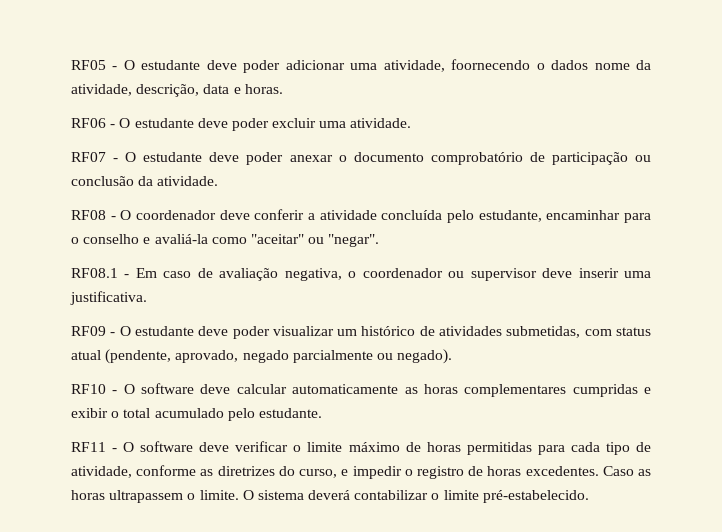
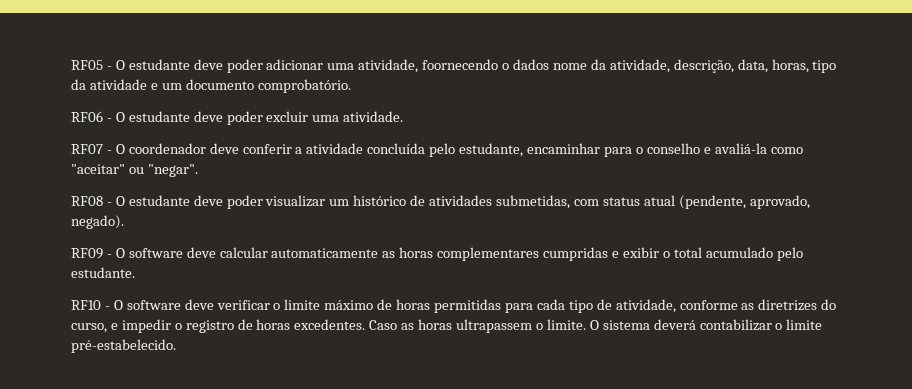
- RF05 - O estudante deve poder adicionar uma atividade, foornecendo o dados nome da atividade, descrição, data e horas.
+ RF05 - O estudante deve poder adicionar uma atividade, foornecendo o dados nome da atividade, descrição, data, horas, tipo da atividade e um documento comprobatório.
- RF07 - O estudante deve poder anexar o documento comprobatório de participação ou conclusão da atividade.
- RF08 - O coordenador deve conferir a atividade concluída pelo estudante, encaminhar para o conselho e avaliá-la como "aceitar" ou "negar".
+ RF07 - O coordenador deve conferir a atividade concluída pelo estudante, encaminhar para o conselho e avaliá-la como "aceitar" ou "negar".
- RF08.1 - Em caso de avaliação negativa, o coordenador ou supervisor deve inserir uma justificativa.
- RF09 - O estudante deve poder visualizar um histórico de atividades submetidas, com status atual (pendente, aprovado, negado parcialmente ou negado).
+ RF08 - O estudante deve poder visualizar um histórico de atividades submetidas, com status atual (pendente, aprovado, negado).
- RF10 - O software deve calcular automaticamente as horas complementares cumpridas e exibir o total acumulado pelo estudante.
+ RF09 - O software deve calcular automaticamente as horas complementares cumpridas e exibir o total acumulado pelo estudante.
- RF11 - O software deve verificar o limite máximo de horas permitidas para cada tipo de atividade, conforme as diretrizes do curso, e impedir o registro de horas excedentes.
+ RF10 - O software deve verificar o limite máximo de horas permitidas para cada tipo de atividade, conforme as diretrizes do curso, e impedir o registro de horas excedentes.

